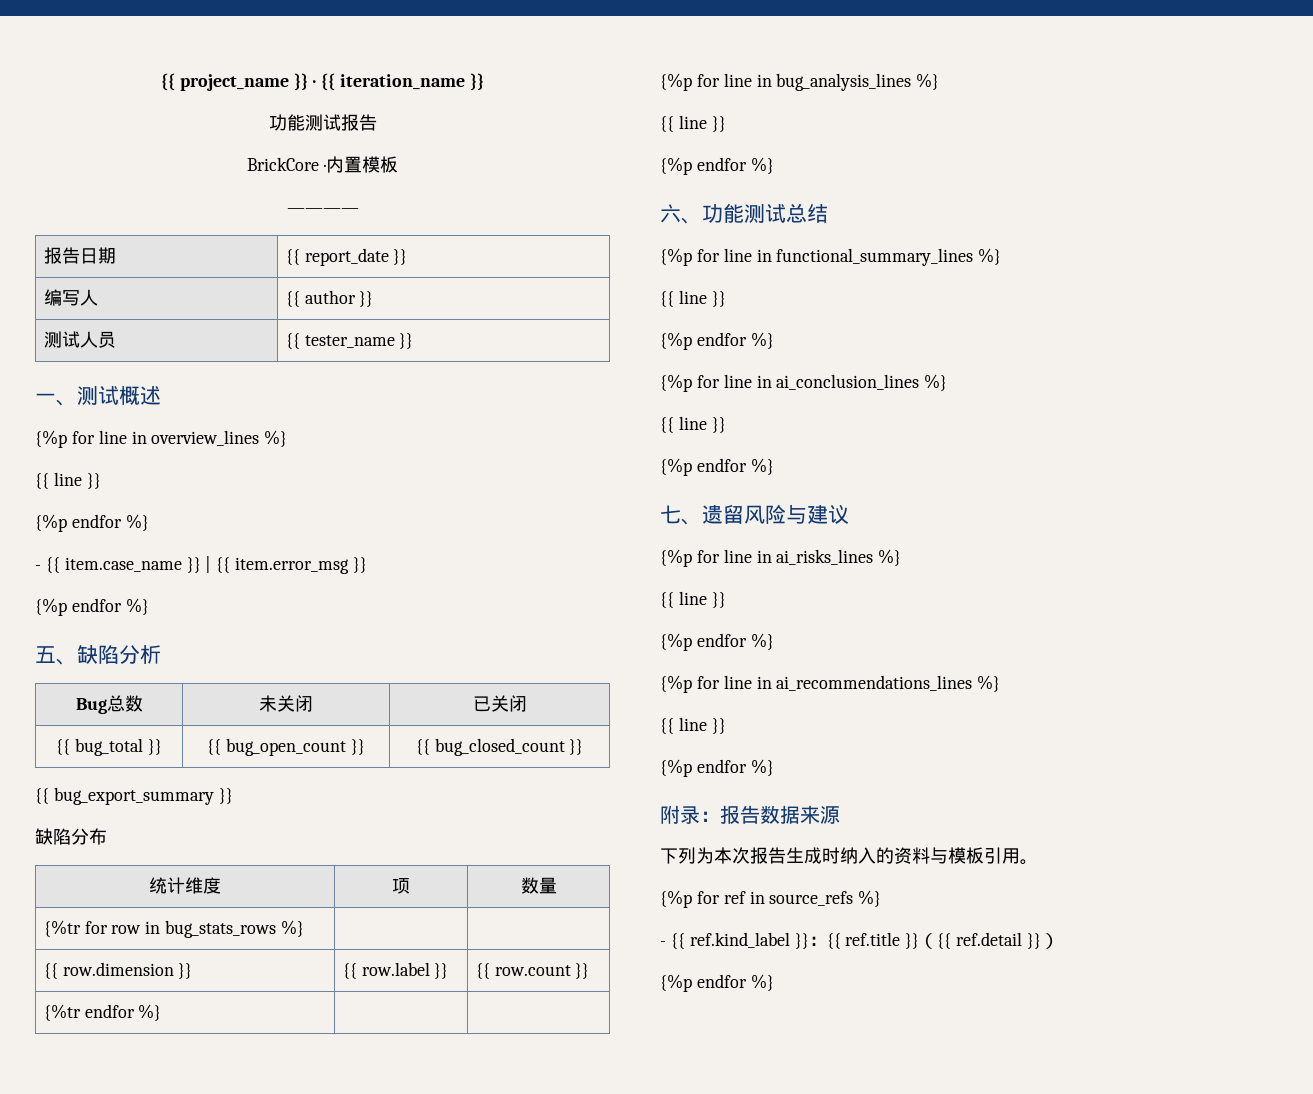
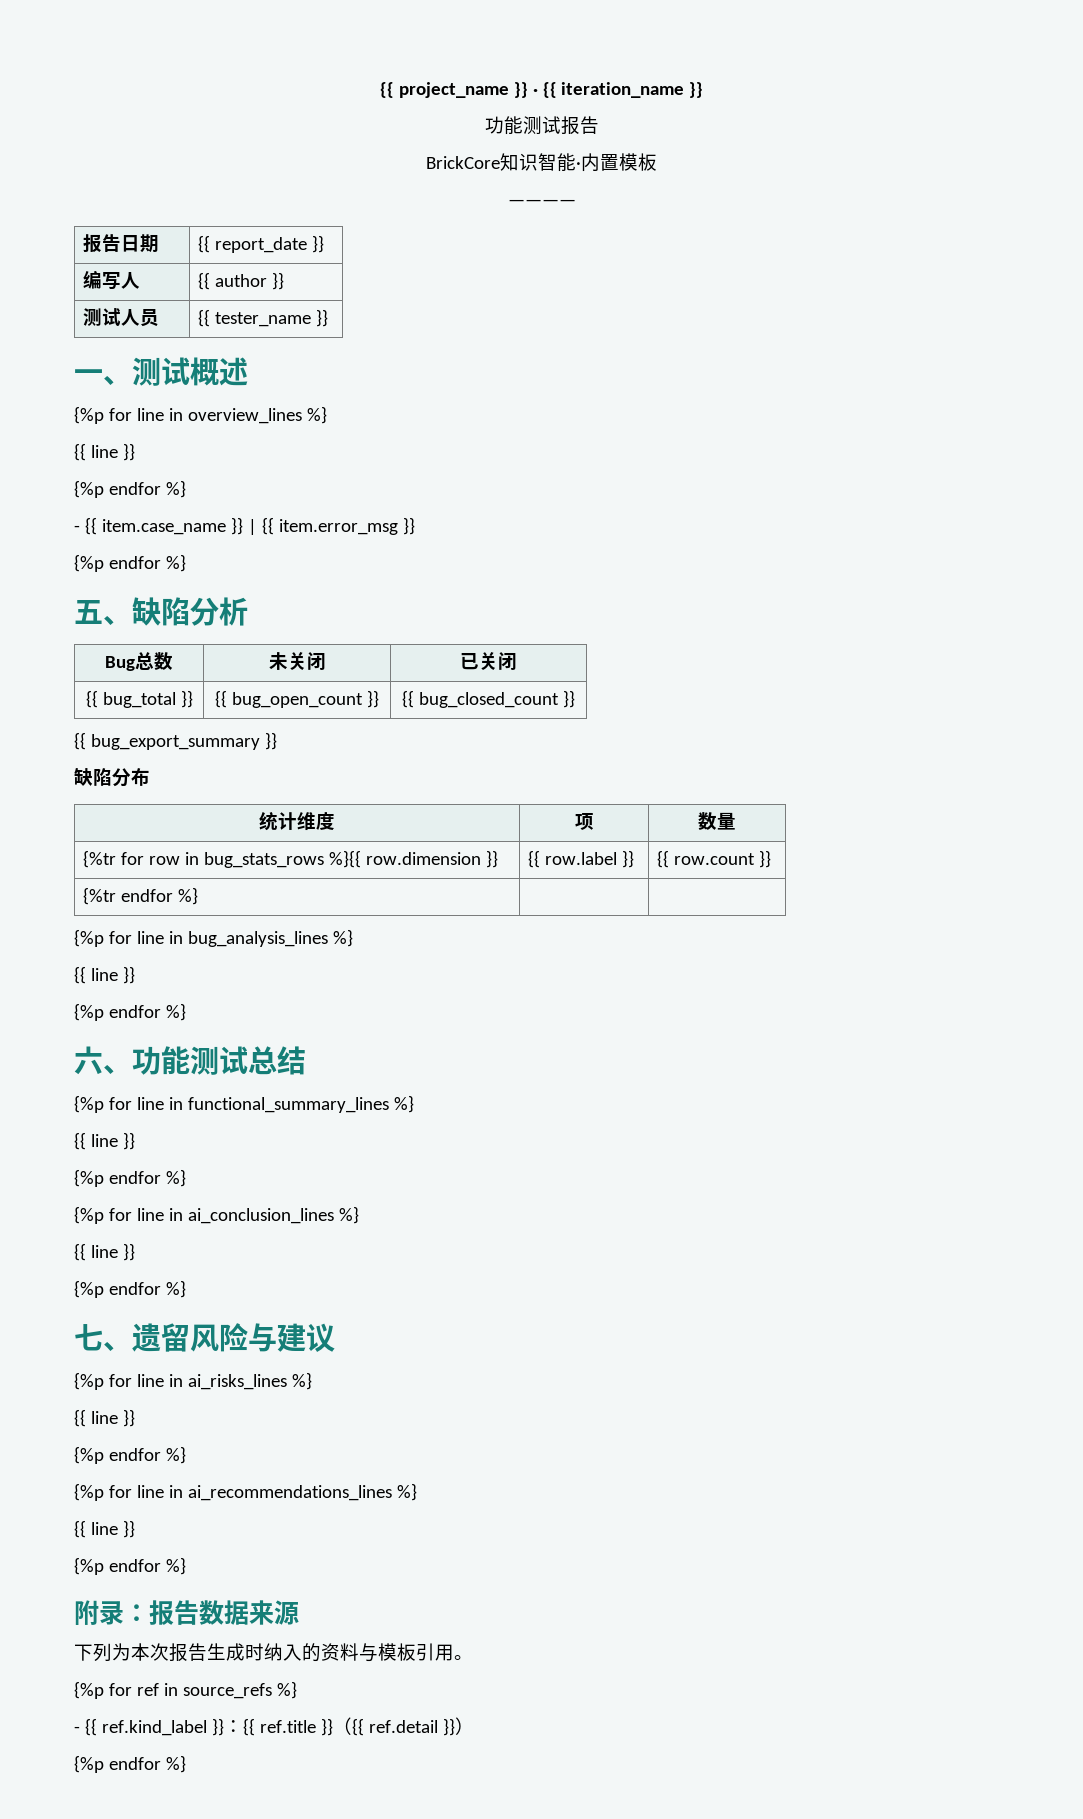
- BrickCore ·内置模板
+ BrickCore知识智能·内置模板
- {%tr for row in bug_stats_rows %} | |
- {{ row.dimension }} | {{ row.label }} | {{ row.count }}
+ {%tr for row in bug_stats_rows %}{{ row.dimension }} | {{ row.label }} | {{ row.count }}

